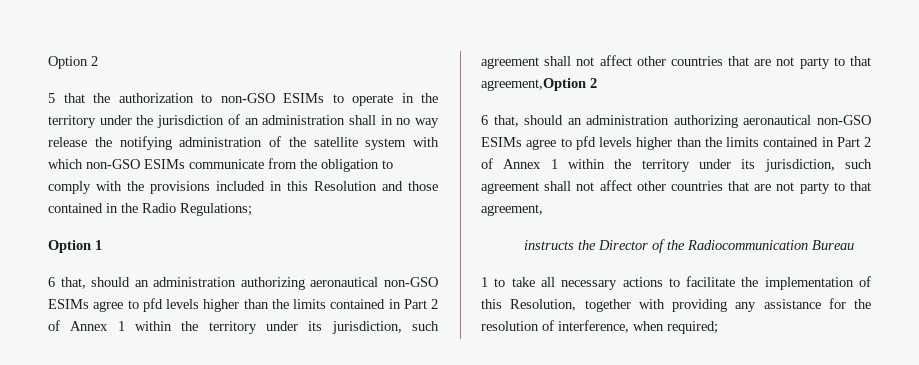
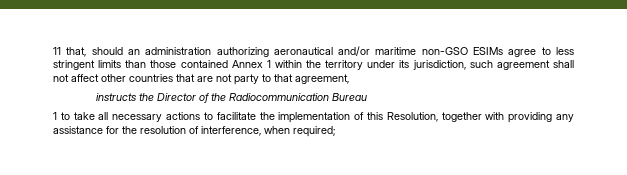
- Option 2
- 5 that the authorization to non-GSO ESIMs to operate in the territory under the jurisdiction of an administration shall in no way release the notifying administration of the satellite system with which non-GSO ESIMs communicate from the obligation to comply with the provisions included in this Resolution and those contained in the Radio Regulations;
- Option 1
- 6 that, should an administration authorizing aeronautical non-GSO ESIMs agree to pfd levels higher than the limits contained in Part 2 of Annex 1 within the territory under its jurisdiction, such agreement shall not affect other countries that are not party to that agreement,Option 2
- 6 that, should an administration authorizing aeronautical non-GSO ESIMs agree to pfd levels higher than the limits contained in Part 2 of Annex 1 within the territory under its jurisdiction, such agreement shall not affect other countries that are not party to that agreement,
+ 11 that, should an administration authorizing aeronautical and/or maritime non-GSO ESIMs agree to less stringent limits than those contained Annex 1 within the territory under its jurisdiction, such agreement shall not affect other countries that are not party to that agreement,

